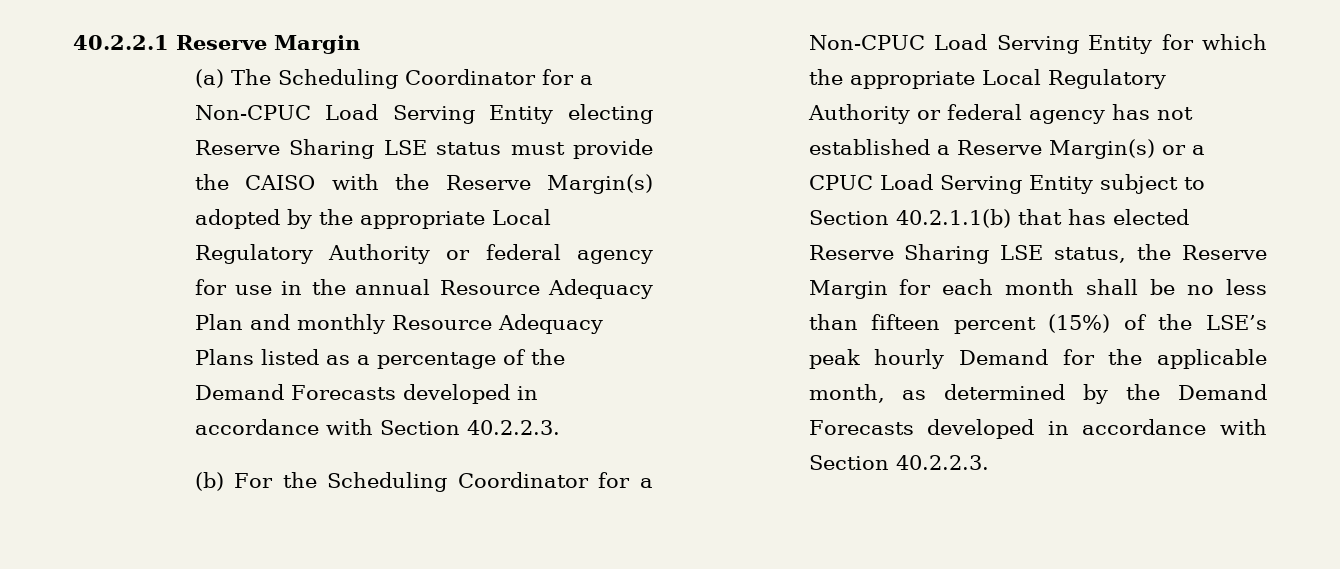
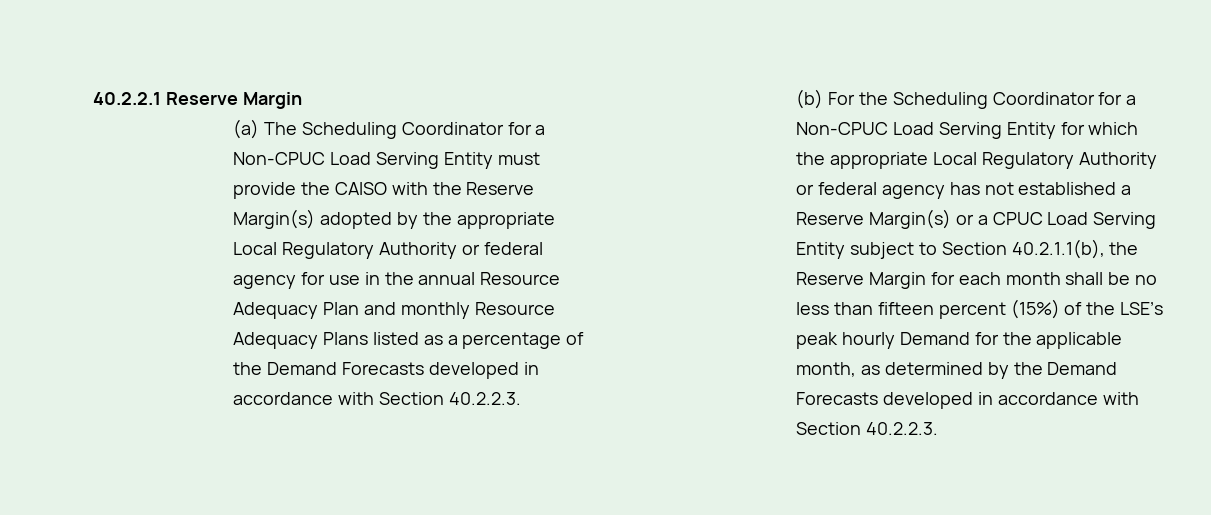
- (a) The Scheduling Coordinator for a Non-CPUC Load Serving Entity electing Reserve Sharing LSE status must provide the CAISO with the Reserve Margin(s) adopted by the appropriate Local Regulatory Authority or federal agency for use in the annual Resource Adequacy Plan and monthly Resource Adequacy Plans listed as a percentage of the Demand Forecasts developed in accordance with Section 40.2.2.3.
+ (a) The Scheduling Coordinator for a Non-CPUC Load Serving Entity must provide the CAISO with the Reserve Margin(s) adopted by the appropriate Local Regulatory Authority or federal agency for use in the annual Resource Adequacy Plan and monthly Resource Adequacy Plans listed as a percentage of the Demand Forecasts developed in accordance with Section 40.2.2.3.
- (b) For the Scheduling Coordinator for a Non-CPUC Load Serving Entity for which the appropriate Local Regulatory Authority or federal agency has not established a Reserve Margin(s) or a CPUC Load Serving Entity subject to Section 40.2.1.1(b) that has elected Reserve Sharing LSE status, the Reserve Margin for each month shall be no less than fifteen percent (15%) of the LSE’s peak hourly Demand for the applicable month, as determined by the Demand Forecasts developed in accordance with Section 40.2.2.3.
+ (b) For the Scheduling Coordinator for a Non-CPUC Load Serving Entity for which the appropriate Local Regulatory Authority or federal agency has not established a Reserve Margin(s) or a CPUC Load Serving Entity subject to Section 40.2.1.1(b), the Reserve Margin for each month shall be no less than fifteen percent (15%) of the LSE’s peak hourly Demand for the applicable month, as determined by the Demand Forecasts developed in accordance with Section 40.2.2.3.

